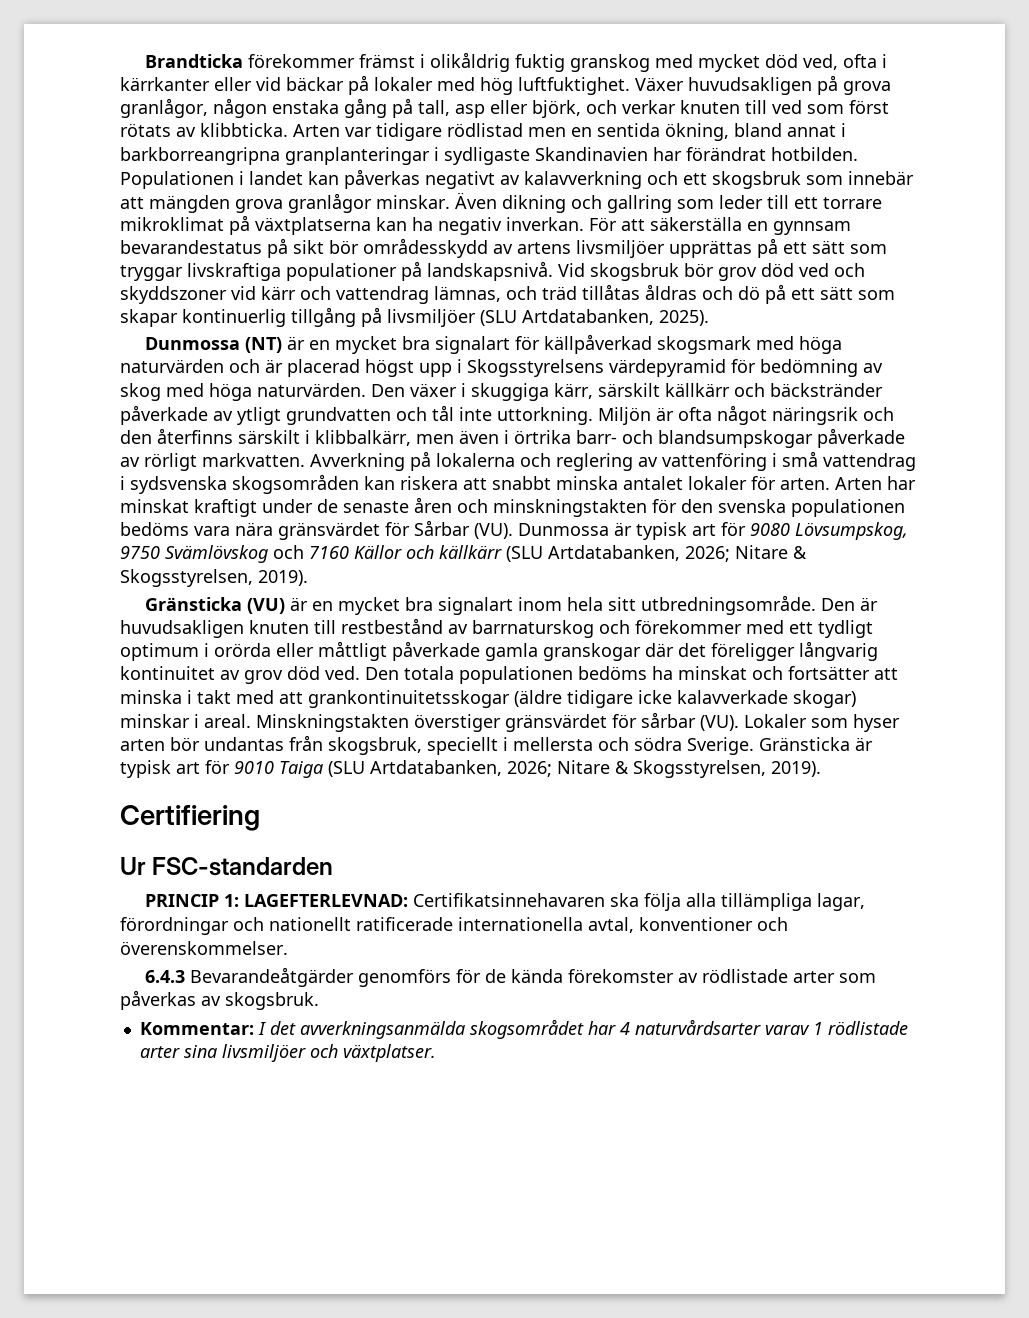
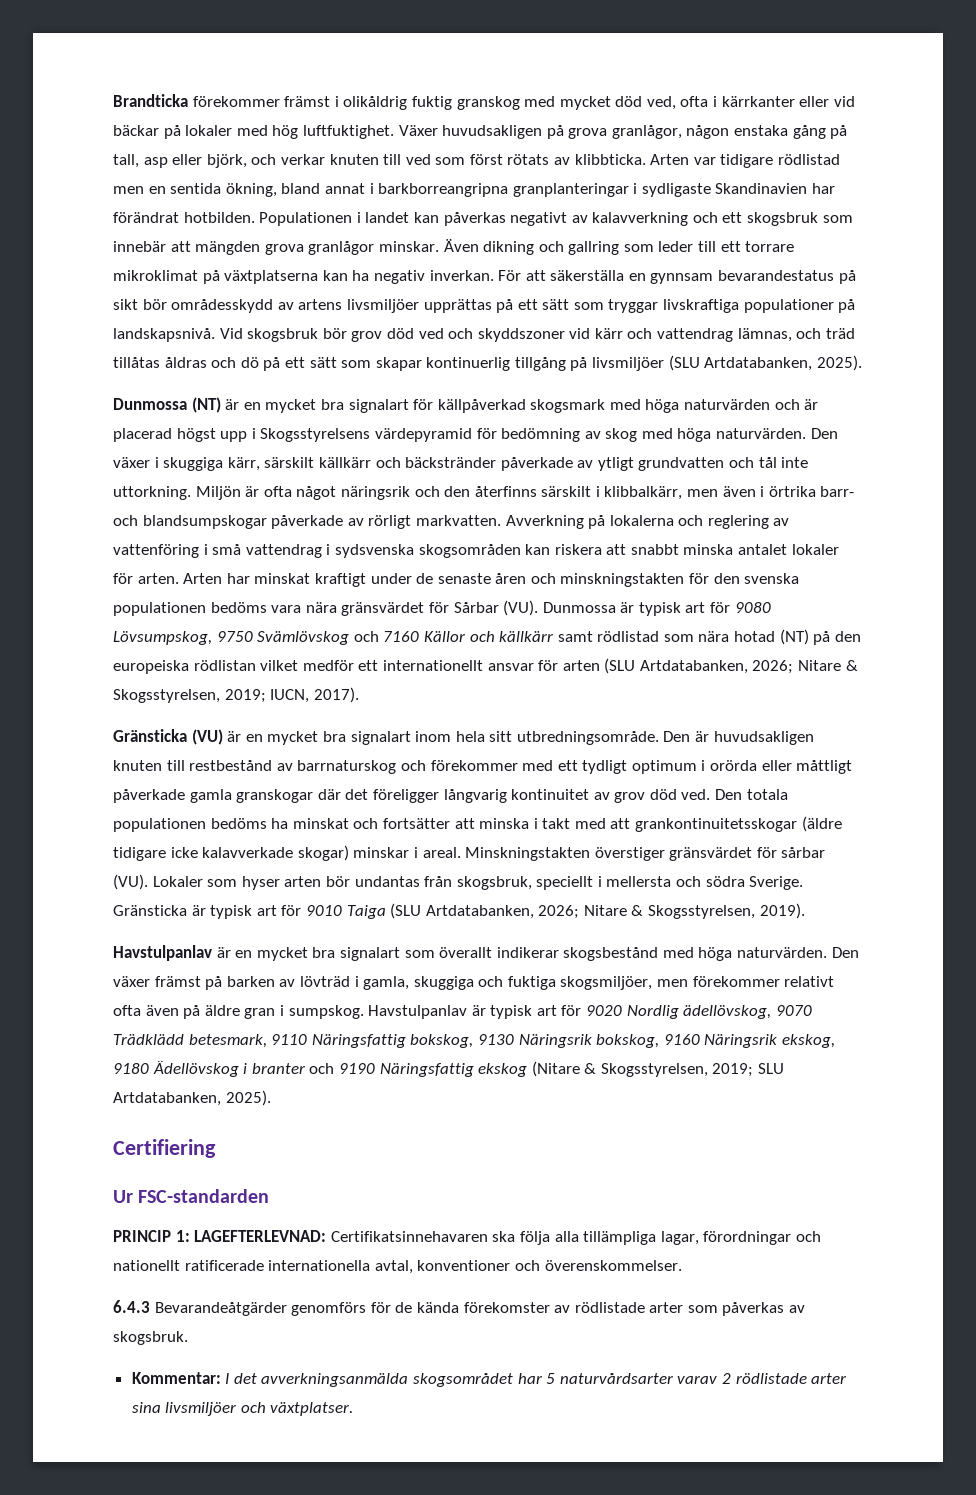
- Arten har minskat kraftigt under de senaste åren och minskningstakten för den svenska populationen bedöms vara nära gränsvärdet för Sårbar (VU). Dunmossa är typisk art för 9080 Lövsumpskog, 9750 Svämlövskog och 7160 Källor och källkärr (SLU Artdatabanken, 2026; Nitare & Skogsstyrelsen, 2019).
+ Arten har minskat kraftigt under de senaste åren och minskningstakten för den svenska populationen bedöms vara nära gränsvärdet för Sårbar (VU). Dunmossa är typisk art för 9080 Lövsumpskog, 9750 Svämlövskog och 7160 Källor och källkärr samt rödlistad som nära hotad (NT) på den europeiska rödlistan vilket medför ett internationellt ansvar för arten (SLU Artdatabanken, 2026; Nitare & Skogsstyrelsen, 2019; IUCN, 2017).
+ Havstulpanlav är en mycket bra signalart som överallt indikerar skogsbestånd med höga naturvärden. Den växer främst på barken av lövträd i gamla, skuggiga och fuktiga skogsmiljöer, men förekommer relativt ofta även på äldre gran i sumpskog. Havstulpanlav är typisk art för 9020 Nordlig ädellövskog, 9070 Trädklädd betesmark, 9110 Näringsfattig bokskog, 9130 Näringsrik bokskog, 9160 Näringsrik ekskog, 9180 Ädellövskog i branter och 9190 Näringsfattig ekskog (Nitare & Skogsstyrelsen, 2019; SLU Artdatabanken, 2025).
- Kommentar: I det avverkningsanmälda skogsområdet har 4 naturvårdsarter varav 1 rödlistade arter sina livsmiljöer och växtplatser.
+ Kommentar: I det avverkningsanmälda skogsområdet har 5 naturvårdsarter varav 2 rödlistade arter sina livsmiljöer och växtplatser.

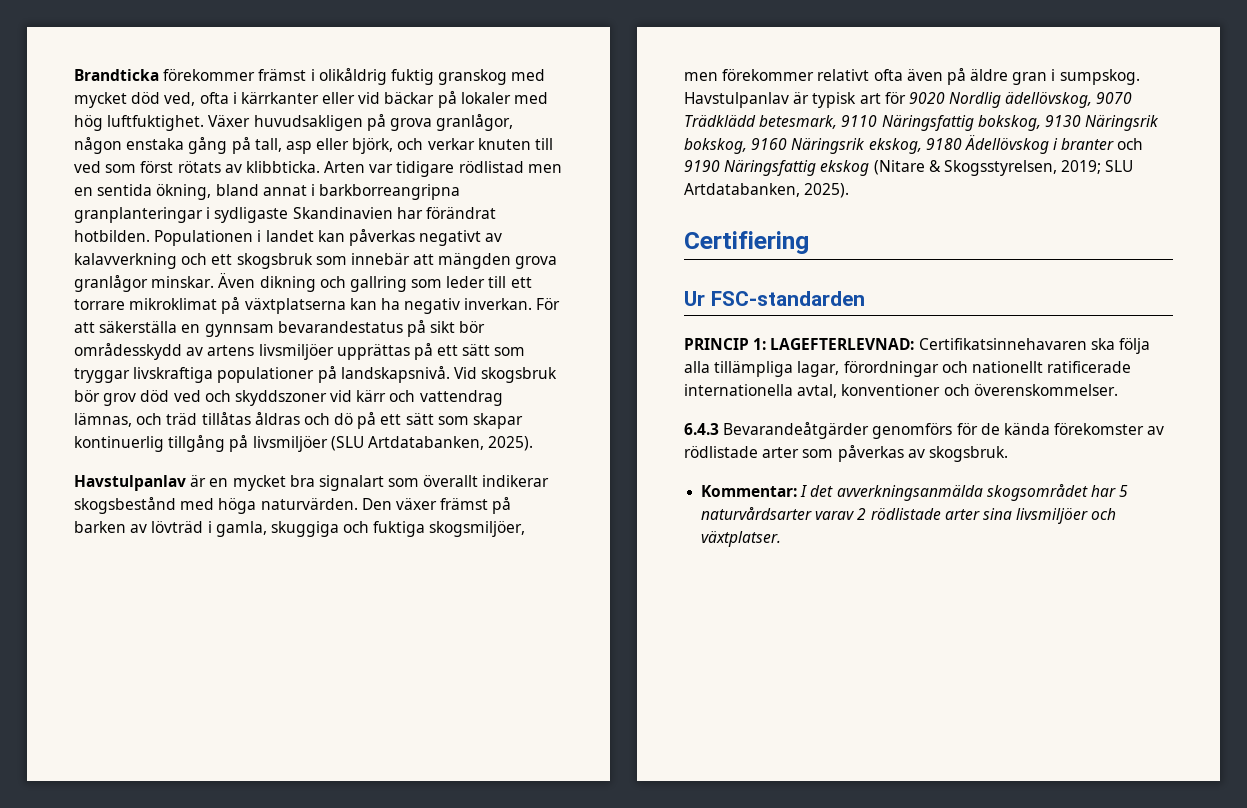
- Dunmossa (NT) är en mycket bra signalart för källpåverkad skogsmark med höga naturvärden och är placerad högst upp i Skogsstyrelsens värdepyramid för bedömning av skog med höga naturvärden. Den växer i skuggiga kärr, särskilt källkärr och bäckstränder påverkade av ytligt grundvatten och tål inte uttorkning. Miljön är ofta något näringsrik och den återfinns särskilt i klibbalkärr, men även i örtrika barr- och blandsumpskogar påverkade av rörligt markvatten. Avverkning på lokalerna och reglering av vattenföring i små vattendrag i sydsvenska skogsområden kan riskera att snabbt minska antalet lokaler för arten. Arten har minskat kraftigt under de senaste åren och minskningstakten för den svenska populationen bedöms vara nära gränsvärdet för Sårbar (VU). Dunmossa är typisk art för 9080 Lövsumpskog, 9750 Svämlövskog och 7160 Källor och källkärr samt rödlistad som nära hotad (NT) på den europeiska rödlistan vilket medför ett internationellt ansvar för arten (SLU Artdatabanken, 2026; Nitare & Skogsstyrelsen, 2019; IUCN, 2017).
- Gränsticka (VU) är en mycket bra signalart inom hela sitt utbredningsområde. Den är huvudsakligen knuten till restbestånd av barrnaturskog och förekommer med ett tydligt optimum i orörda eller måttligt påverkade gamla granskogar där det föreligger långvarig kontinuitet av grov död ved. Den totala populationen bedöms ha minskat och fortsätter att minska i takt med att grankontinuitetsskogar (äldre tidigare icke kalavverkade skogar) minskar i areal. Minskningstakten överstiger gränsvärdet för sårbar (VU). Lokaler som hyser arten bör undantas från skogsbruk, speciellt i mellersta och södra Sverige. Gränsticka är typisk art för 9010 Taiga (SLU Artdatabanken, 2026; Nitare & Skogsstyrelsen, 2019).

